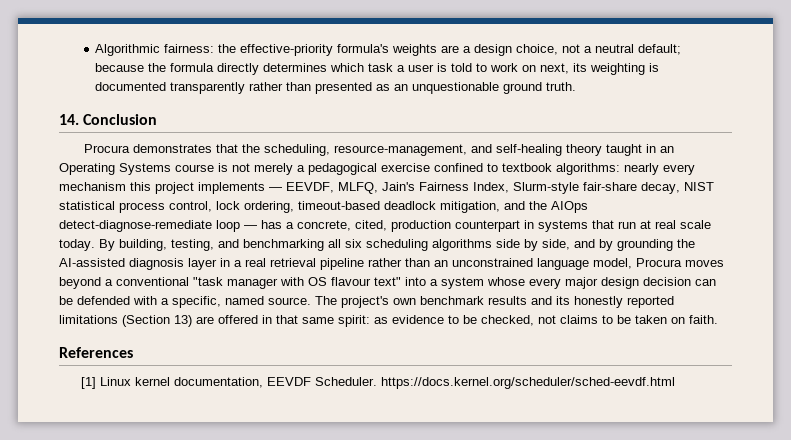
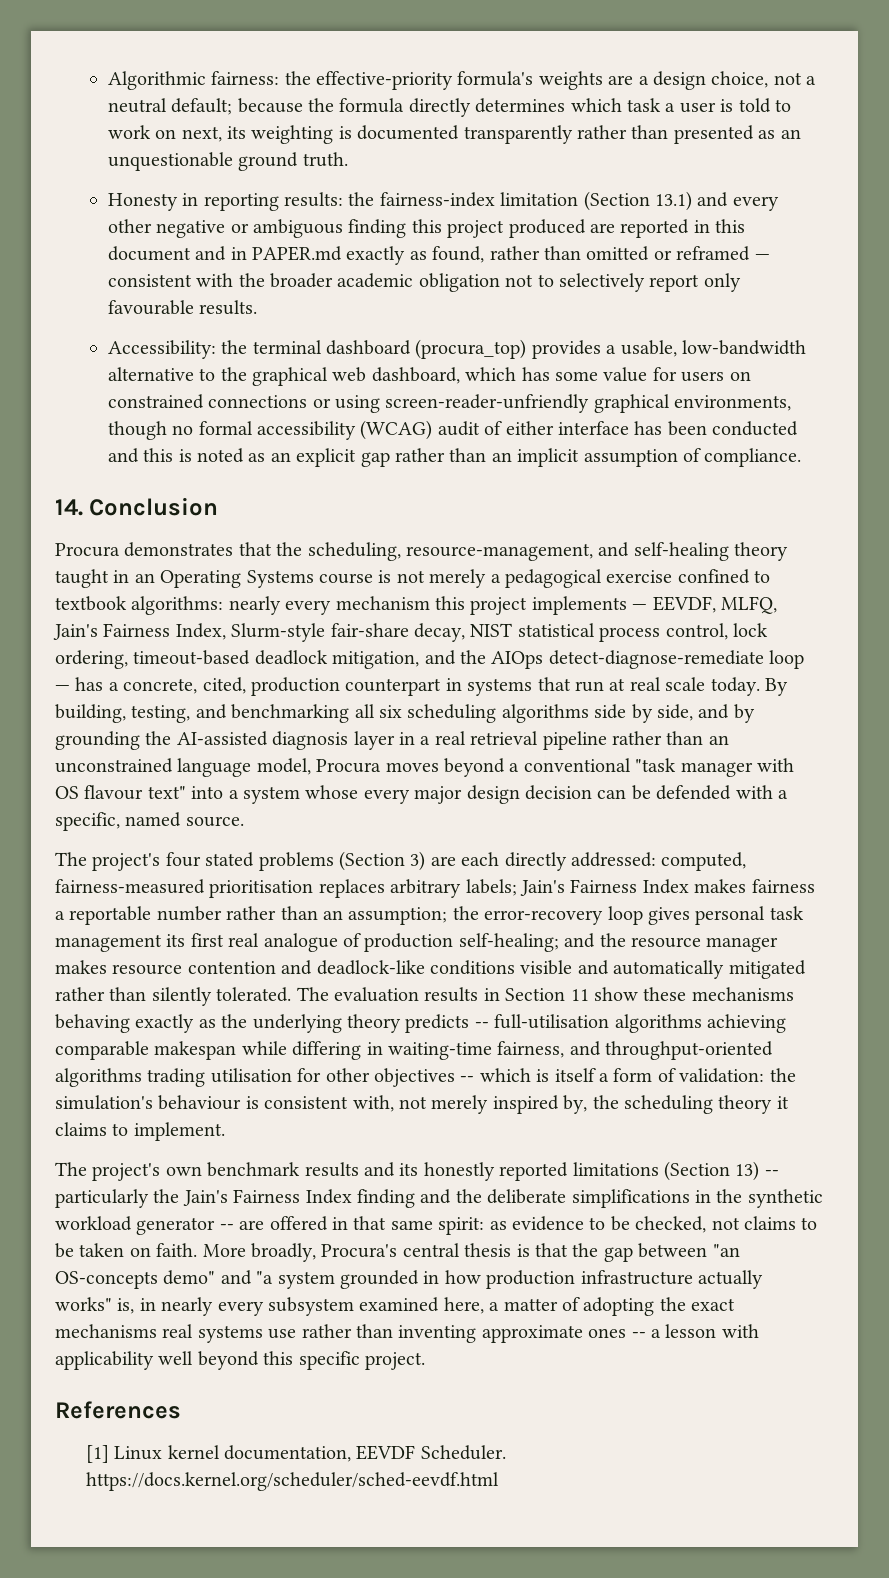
+ Honesty in reporting results: the fairness-index limitation (Section 13.1) and every other negative or ambiguous finding this project produced are reported in this document and in PAPER.md exactly as found, rather than omitted or reframed — consistent with the broader academic obligation not to selectively report only favourable results.
+ Accessibility: the terminal dashboard (procura_top) provides a usable, low-bandwidth alternative to the graphical web dashboard, which has some value for users on constrained connections or using screen-reader-unfriendly graphical environments, though no formal accessibility (WCAG) audit of either interface has been conducted and this is noted as an explicit gap rather than an implicit assumption of compliance.
- By building, testing, and benchmarking all six scheduling algorithms side by side, and by grounding the AI-assisted diagnosis layer in a real retrieval pipeline rather than an unconstrained language model, Procura moves beyond a conventional "task manager with OS flavour text" into a system whose every major design decision can be defended with a specific, named source. The project's own benchmark results and its honestly reported limitations (Section 13) are offered in that same spirit:
+ By building, testing, and benchmarking all six scheduling algorithms side by side, and by grounding the AI-assisted diagnosis layer in a real retrieval pipeline rather than an unconstrained language model, Procura moves beyond a conventional "task manager with OS flavour text" into a system whose every major design decision can be defended with a specific, named source.
+ The project's four stated problems (Section 3) are each directly addressed: computed, fairness-measured prioritisation replaces arbitrary labels; Jain's Fairness Index makes fairness a reportable number rather than an assumption; the error-recovery loop gives personal task management its first real analogue of production self-healing; and the resource manager makes resource contention and deadlock-like conditions visible and automatically mitigated rather than silently tolerated. The evaluation results in Section 11 show these mechanisms behaving exactly as the underlying theory predicts -- full-utilisation algorithms achieving comparable makespan while differing in waiting-time fairness, and throughput-oriented algorithms trading utilisation for other objectives -- which is itself a form of validation: the simulation's behaviour is consistent with, not merely inspired by, the scheduling theory it claims to implement.
+ The project's own benchmark results and its honestly reported limitations (Section 13) -- particularly the Jain's Fairness Index finding and the deliberate simplifications in the synthetic workload generator -- are offered in that same spirit:
+ More broadly, Procura's central thesis is that the gap between "an OS-concepts demo" and "a system grounded in how production infrastructure actually works" is, in nearly every subsystem examined here, a matter of adopting the exact mechanisms real systems use rather than inventing approximate ones -- a lesson with applicability well beyond this specific project.

